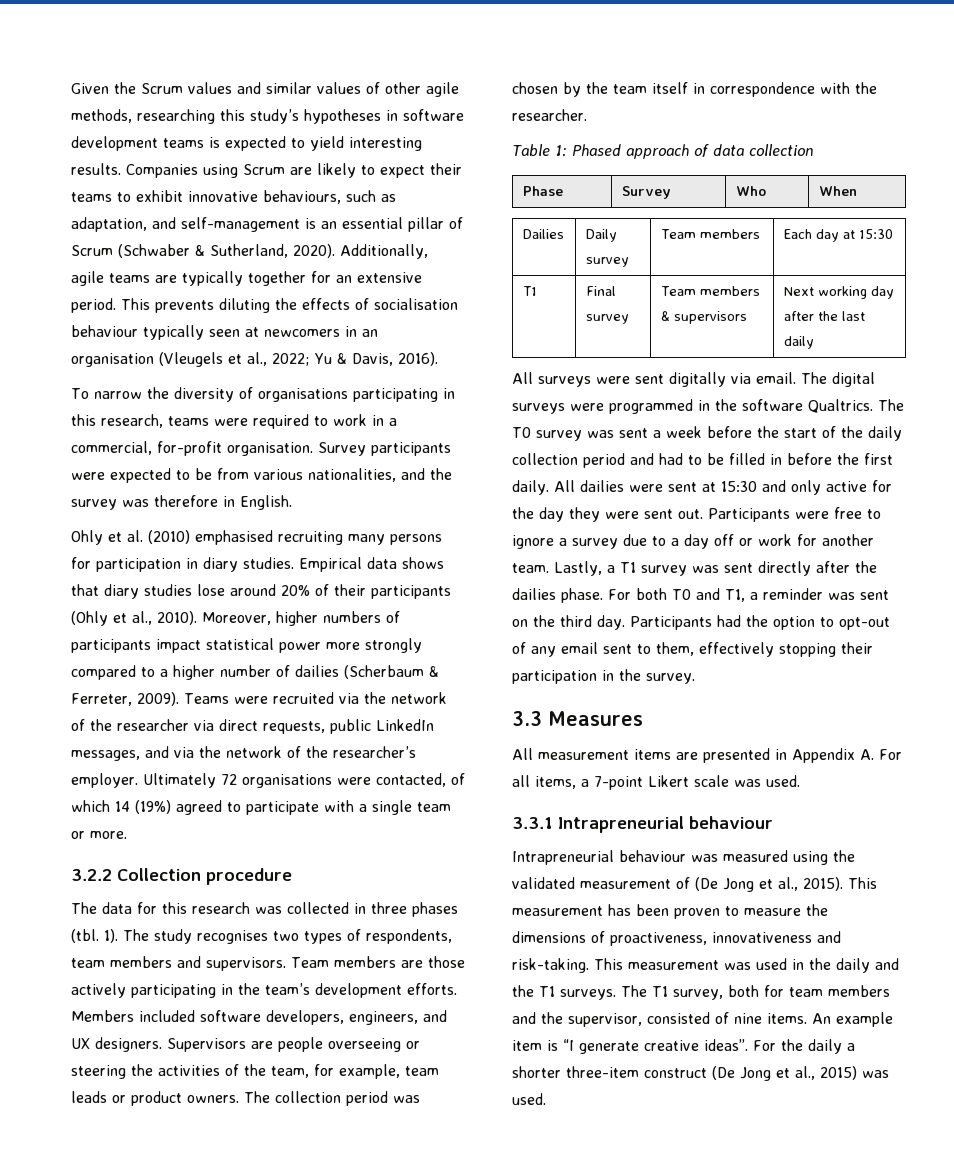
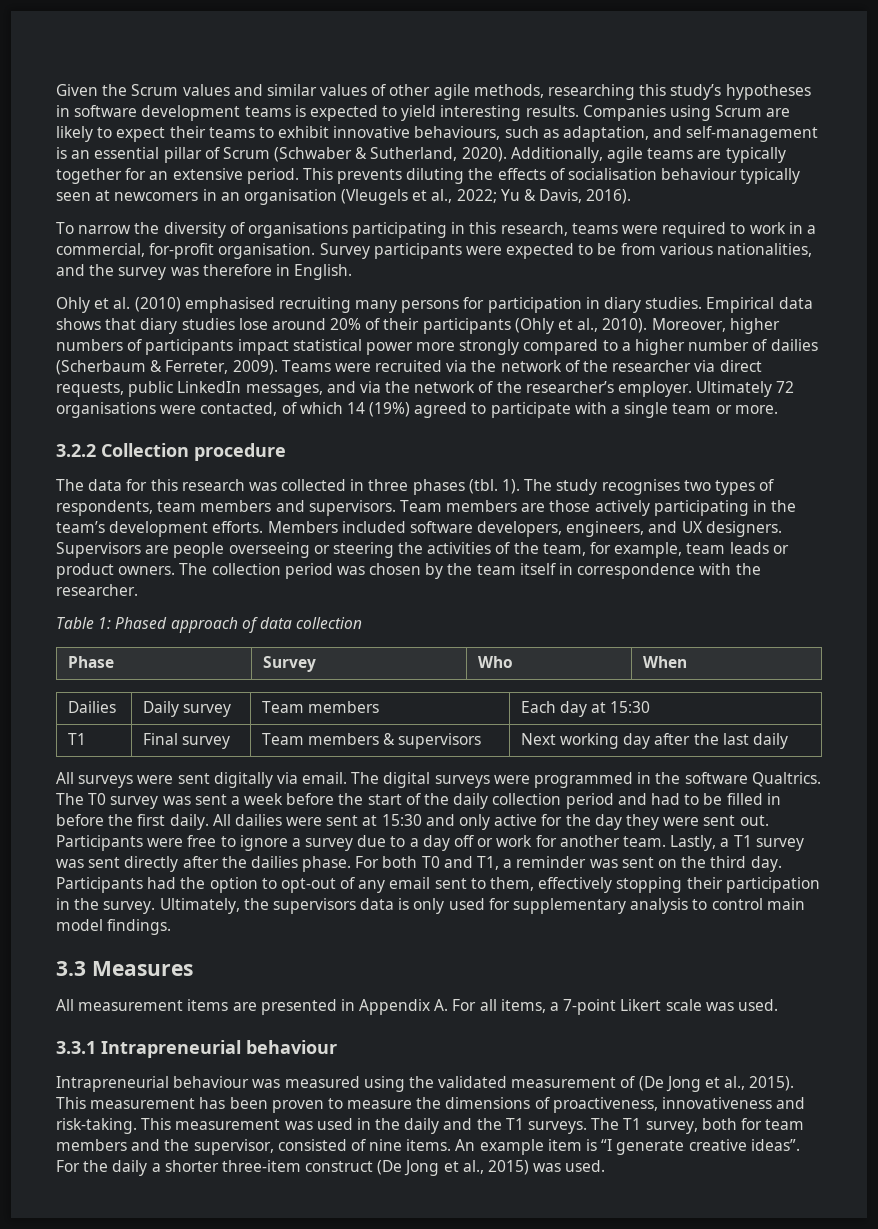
+ Ultimately, the supervisors data is only used for supplementary analysis to control main model findings.

